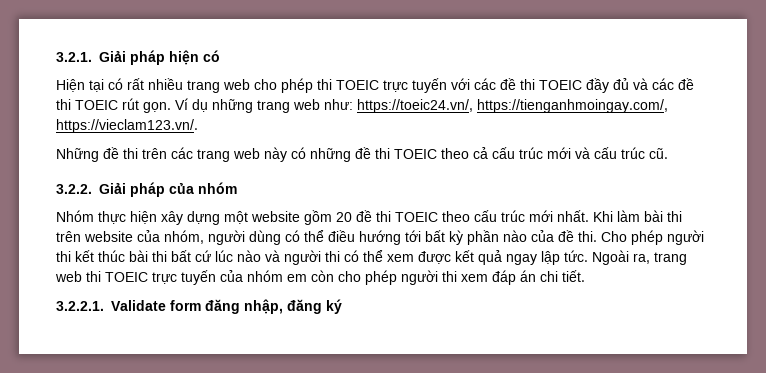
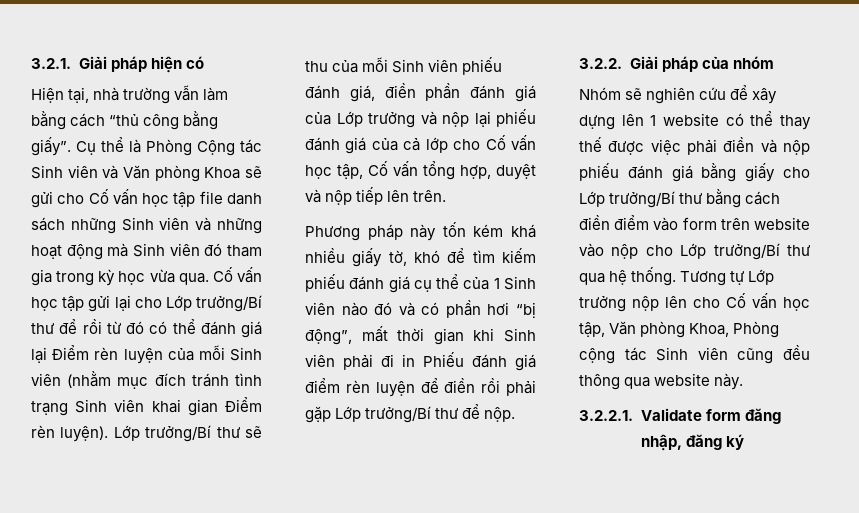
- Hiện tại có rất nhiều trang web cho phép thi TOEIC trực tuyến với các đề thi TOEIC đầy đủ và các đề thi TOEIC rút gọn. Ví dụ những trang web như: https://toeic24.vn/, https://tienganhmoingay.com/, https://vieclam123.vn/.
- Những đề thi trên các trang web này có những đề thi TOEIC theo cả cấu trúc mới và cấu trúc cũ.
+ Hiện tại, nhà trường vẫn làm bằng cách “thủ công bằng giấy”. Cụ thể là Phòng Cộng tác Sinh viên và Văn phòng Khoa sẽ gửi cho Cố vấn học tập file danh sách những Sinh viên và những hoạt động mà Sinh viên đó tham gia trong kỳ học vừa qua. Cố vấn học tập gửi lại cho Lớp trưởng/Bí thư để rồi từ đó có thể đánh giá lại Điểm rèn luyện của mỗi Sinh viên (nhằm mục đích tránh tình trạng Sinh viên khai gian Điểm rèn luyện). Lớp trưởng/Bí thư sẽ thu của mỗi Sinh viên phiếu đánh giá, điền phần đánh giá của Lớp trưởng và nộp lại phiếu đánh giá của cả lớp cho Cố vấn học tập, Cố vấn tổng hợp, duyệt và nộp tiếp lên trên.
+ Phương pháp này tốn kém khá nhiều giấy tờ, khó để tìm kiếm phiếu đánh giá cụ thể của 1 Sinh viên nào đó và có phần hơi “bị động”, mất thời gian khi Sinh viên phải đi in Phiếu đánh giá điểm rèn luyện để điền rồi phải gặp Lớp trưởng/Bí thư để nộp.
- Nhóm thực hiện xây dựng một website gồm 20 đề thi TOEIC theo cấu trúc mới nhất. Khi làm bài thi trên website của nhóm, người dùng có thể điều hướng tới bất kỳ phần nào của đề thi. Cho phép người thi kết thúc bài thi bất cứ lúc nào và người thi có thể xem được kết quả ngay lập tức. Ngoài ra, trang web thi TOEIC trực tuyến của nhóm em còn cho phép người thi xem đáp án chi tiết.
+ Nhóm sẽ nghiên cứu để xây dựng lên 1 website có thể thay thế được việc phải điền và nộp phiếu đánh giá bằng giấy cho Lớp trưởng/Bí thư bằng cách điền điểm vào form trên website vào nộp cho Lớp trưởng/Bí thư qua hệ thống. Tương tự Lớp trưởng nộp lên cho Cố vấn học tập, Văn phòng Khoa, Phòng cộng tác Sinh viên cũng đều thông qua website này.

